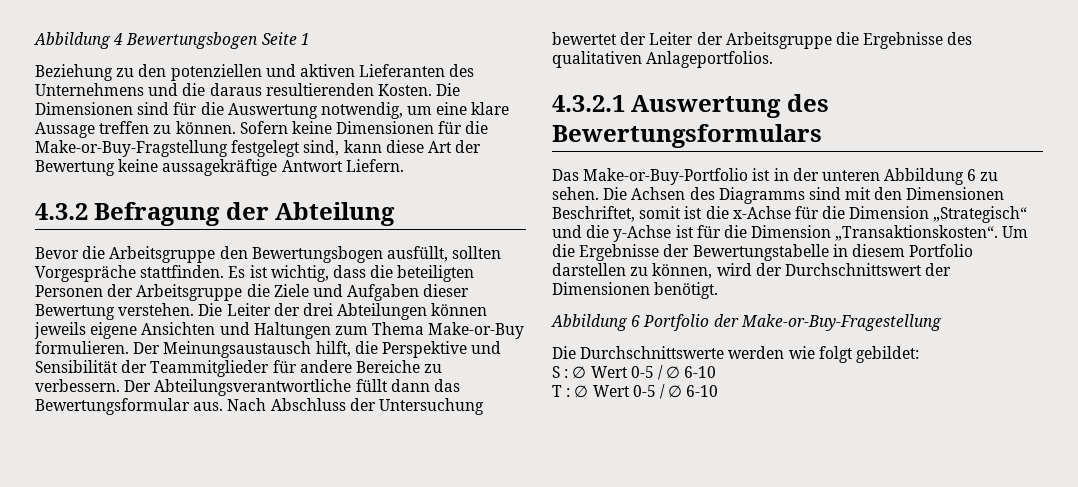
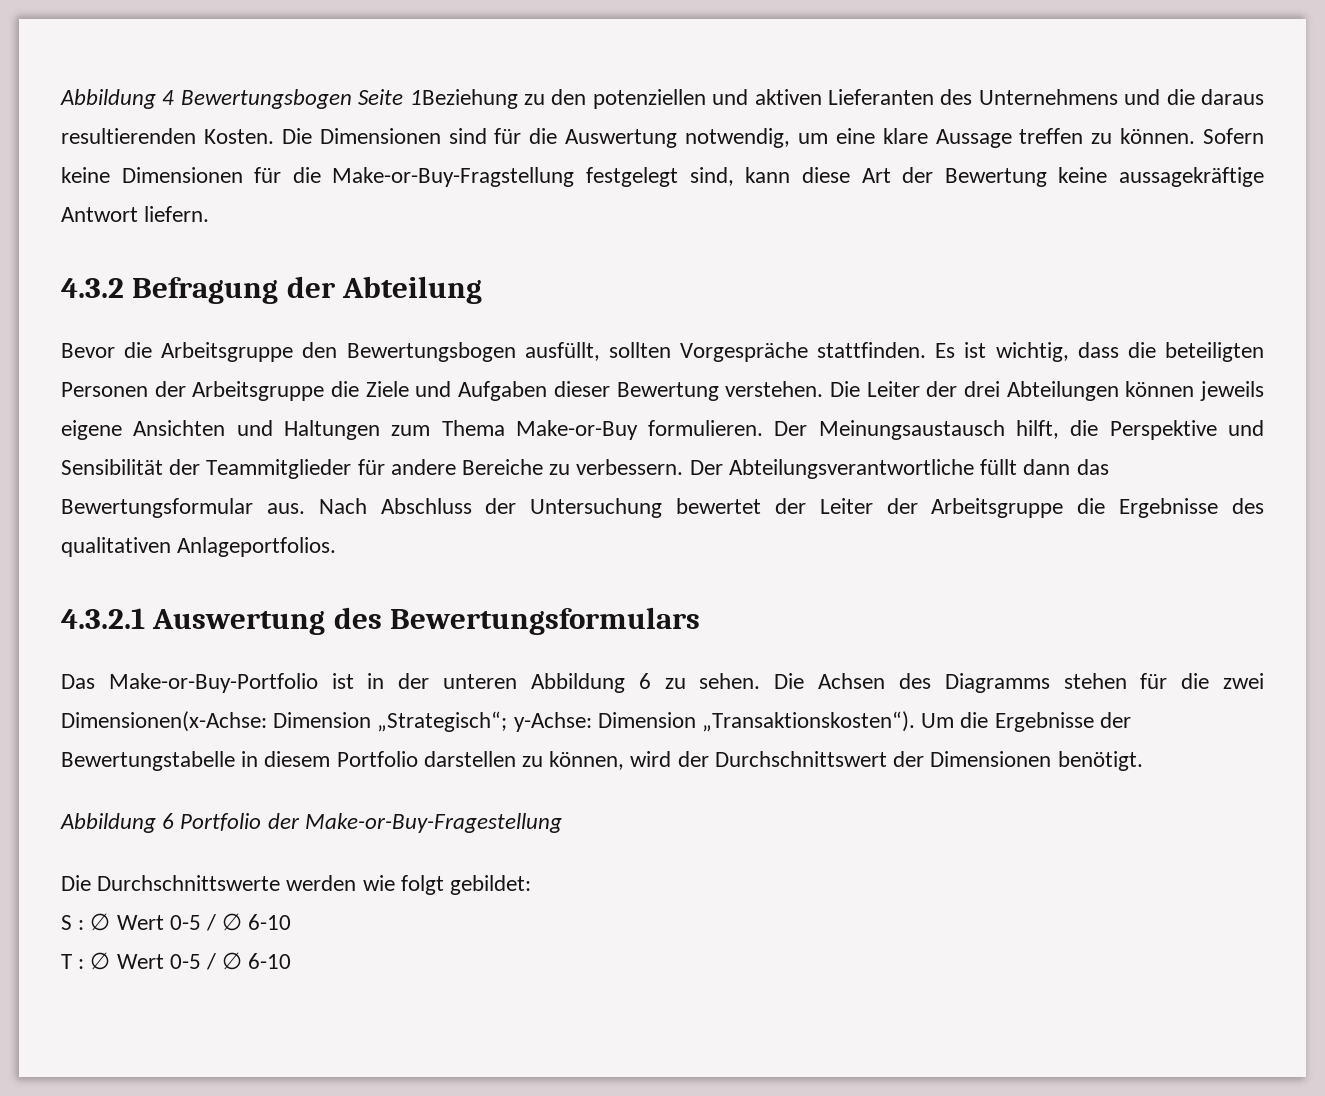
- Abbildung 4 Bewertungsbogen Seite 1
- Beziehung zu den potenziellen und aktiven Lieferanten des Unternehmens und die daraus resultierenden Kosten.
+ Abbildung 4 Bewertungsbogen Seite 1Beziehung zu den potenziellen und aktiven Lieferanten des Unternehmens und die daraus resultierenden Kosten.
- Sofern keine Dimensionen für die Make-or-Buy-Fragstellung festgelegt sind, kann diese Art der Bewertung keine aussagekräftige Antwort Liefern.
+ Sofern keine Dimensionen für die Make-or-Buy-Fragstellung festgelegt sind, kann diese Art der Bewertung keine aussagekräftige Antwort liefern.
- Die Achsen des Diagramms sind mit den Dimensionen Beschriftet, somit ist die x-Achse für die Dimension „Strategisch“ und die y-Achse ist für die Dimension „Transaktionskosten“.
+ Die Achsen des Diagramms stehen für die zwei Dimensionen(x-Achse: Dimension „Strategisch“; y-Achse: Dimension „Transaktionskosten“).

